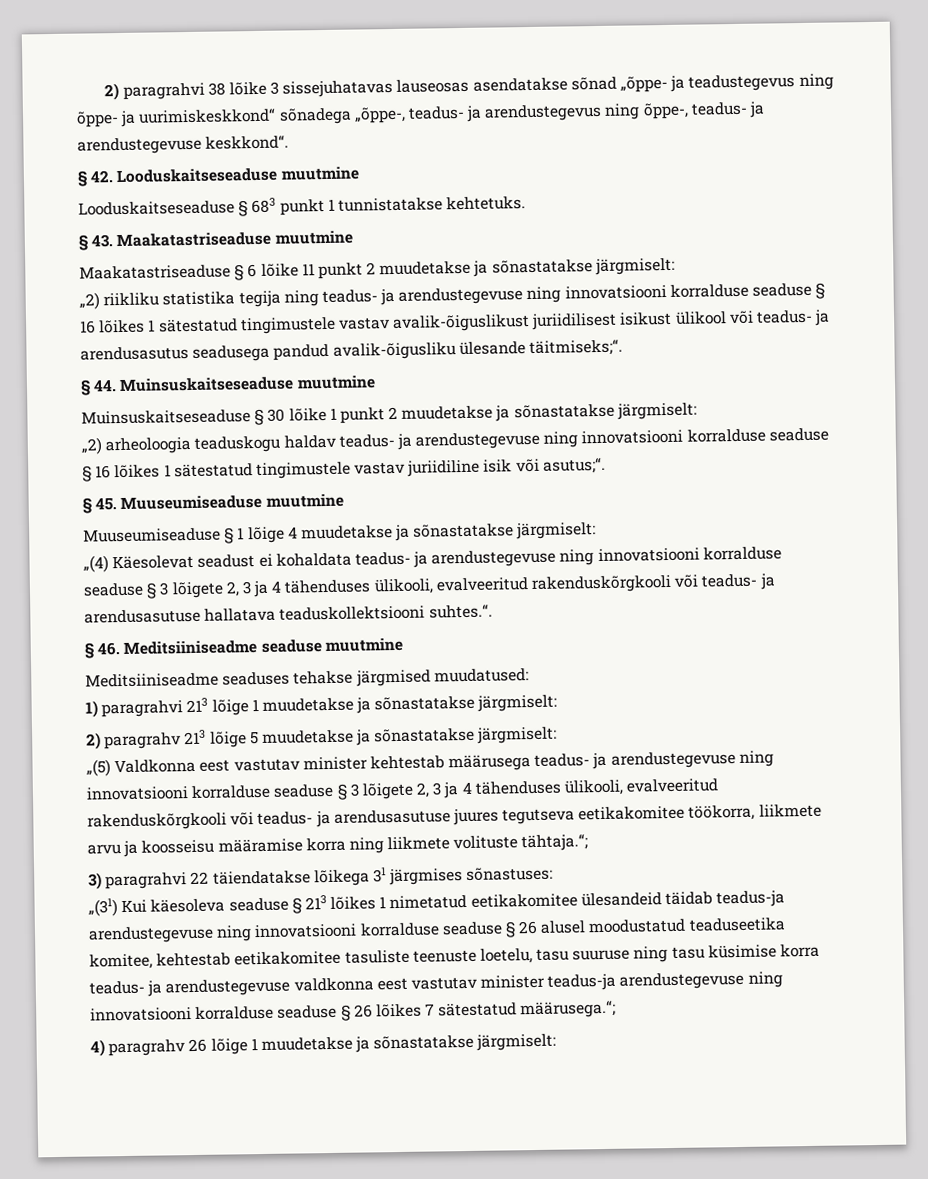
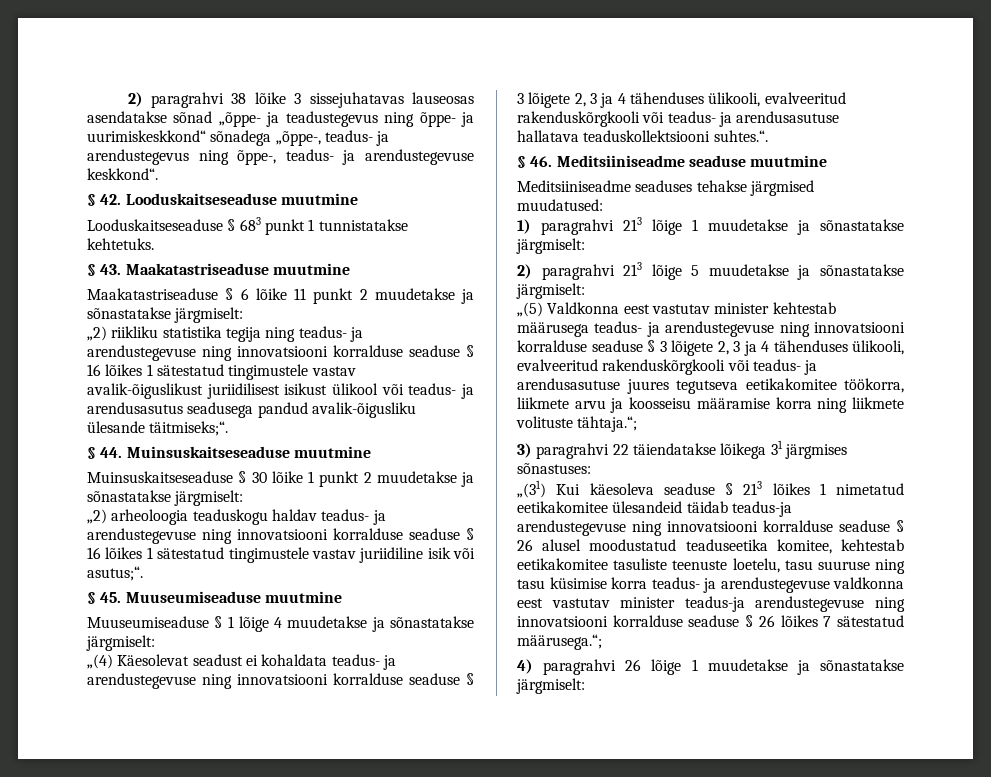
- 2) paragrahv 213 lõige 5 muudetakse ja sõnastatakse järgmiselt:
+ 2) paragrahvi 213 lõige 5 muudetakse ja sõnastatakse järgmiselt:
- 4) paragrahv 26 lõige 1 muudetakse ja sõnastatakse järgmiselt:
+ 4) paragrahvi 26 lõige 1 muudetakse ja sõnastatakse järgmiselt:

